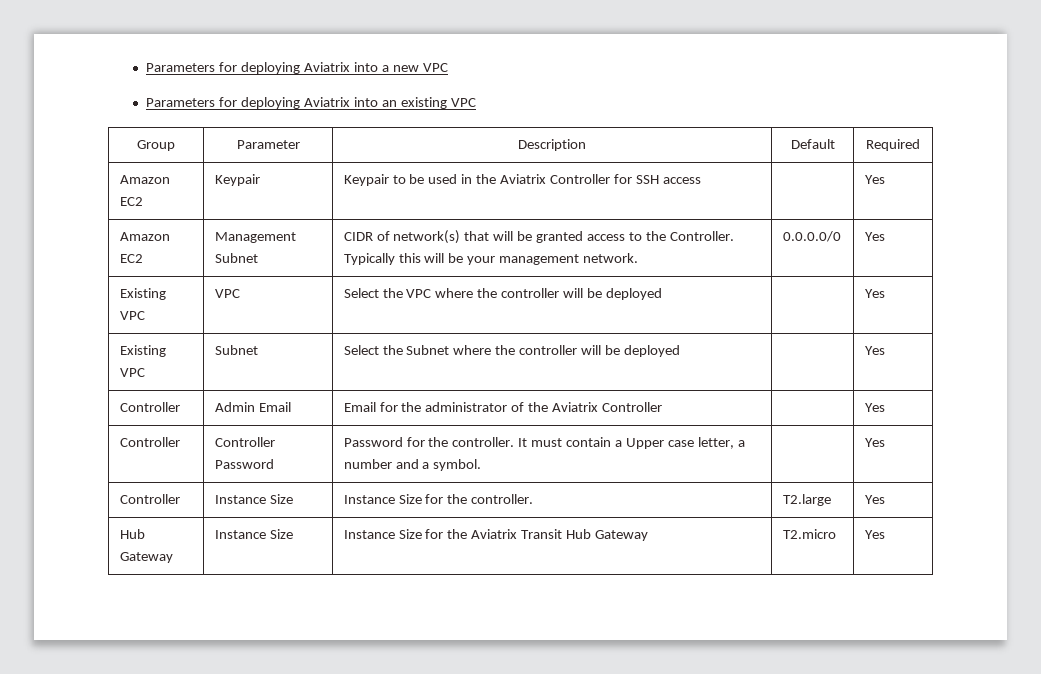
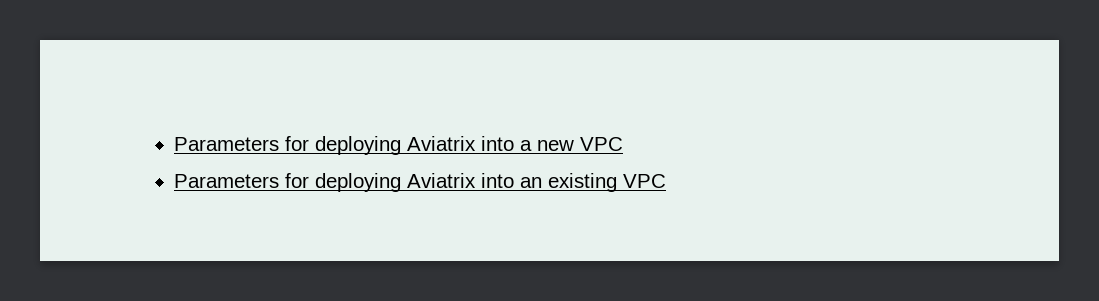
- Group | Parameter | Description | Default | Required
- Amazon EC2 | Keypair | Keypair to be used in the Aviatrix Controller for SSH access | | Yes
- Amazon EC2 | Management Subnet | CIDR of network(s) that will be granted access to the Controller. Typically this will be your management network. | 0.0.0.0/0 | Yes
- Existing VPC | VPC | Select the VPC where the controller will be deployed | | Yes
- Existing VPC | Subnet | Select the Subnet where the controller will be deployed | | Yes
- Controller | Admin Email | Email for the administrator of the Aviatrix Controller | | Yes
- Controller | Controller Password | Password for the controller. It must contain a Upper case letter, a number and a symbol. | | Yes
- Controller | Instance Size | Instance Size for the controller. | T2.large | Yes
- Hub Gateway | Instance Size | Instance Size for the Aviatrix Transit Hub Gateway | T2.micro | Yes

